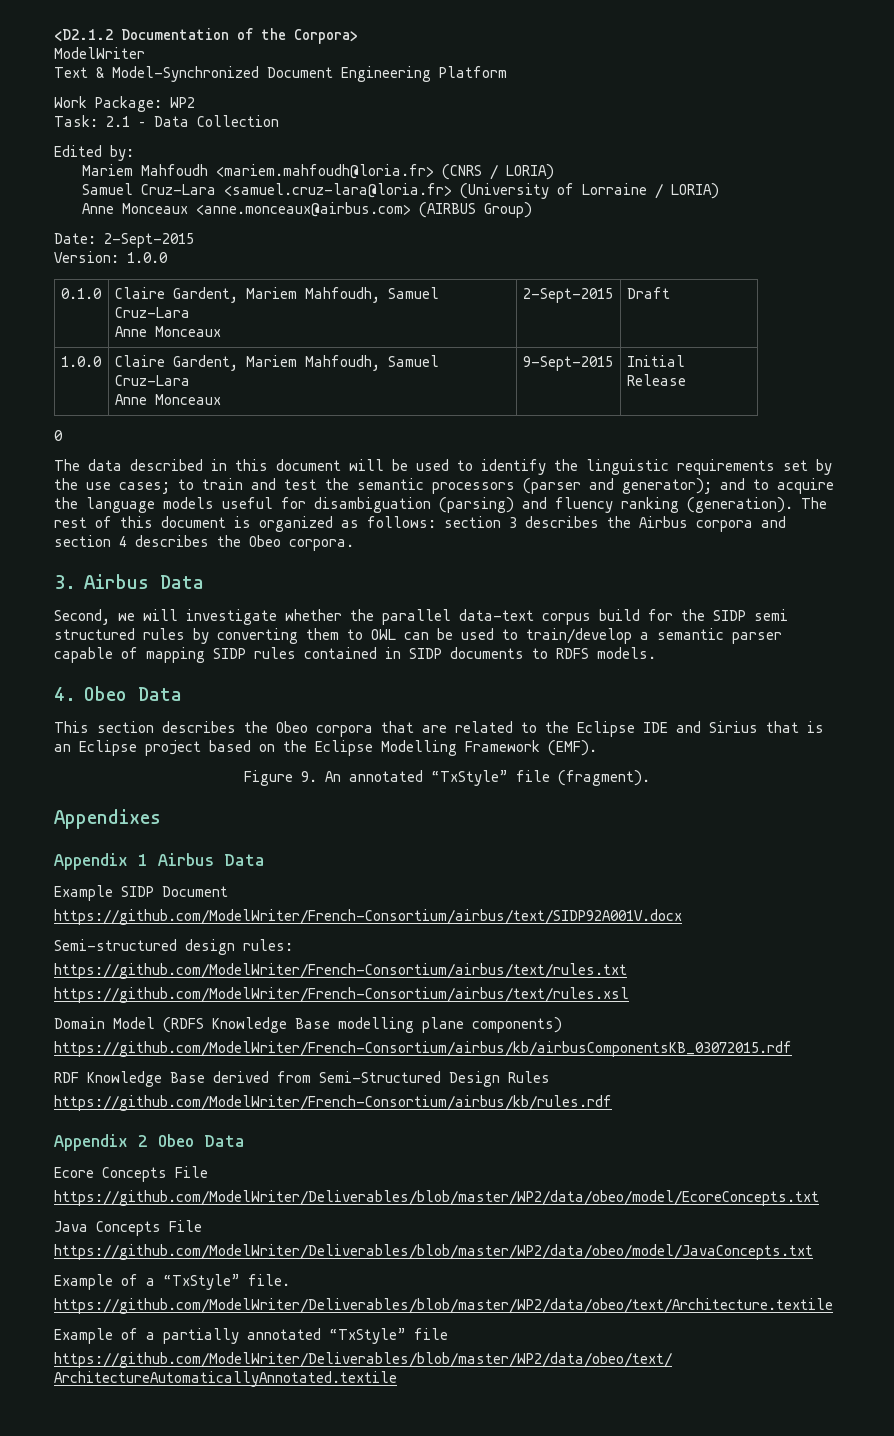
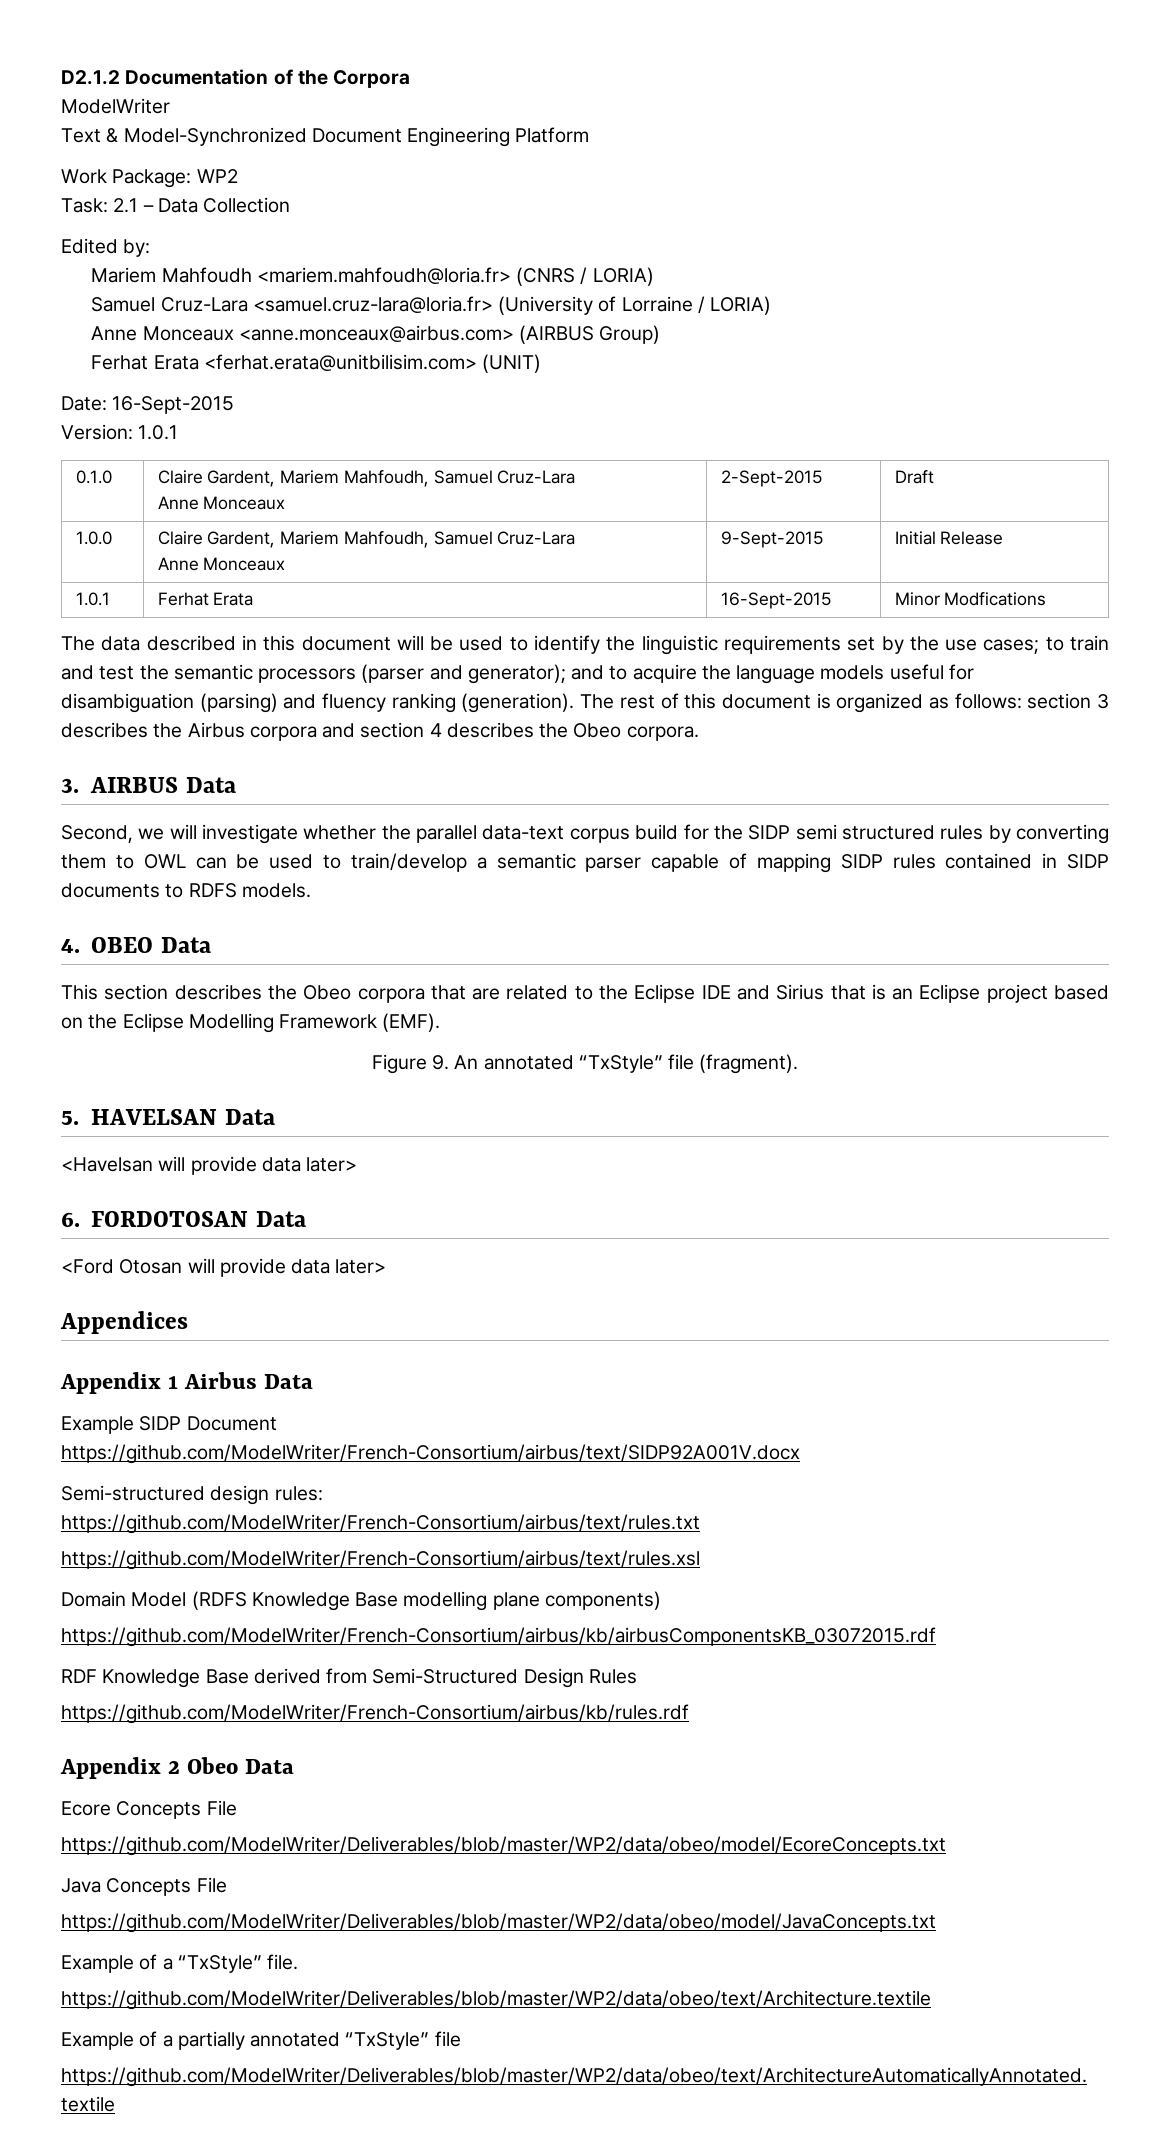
- <D2.1.2 Documentation of the Corpora>
+ D2.1.2 Documentation of the Corpora
+ Ferhat Erata <ferhat.erata@unitbilisim.com> (UNIT)
- Date: 2-Sept-2015
+ Date: 16-Sept-2015
- Version: 1.0.0
+ Version: 1.0.1
- 0
+ 1.0.1 | Ferhat Erata | 16-Sept-2015 | Minor Modfications
- 3. Airbus Data
+ 3. AIRBUS Data
- 4. Obeo Data
+ 4. OBEO Data
- Appendixes
+ 5. HAVELSAN Data
+ <Havelsan will provide data later>
+ 6. FORDOTOSAN Data
+ <Ford Otosan will provide data later>
+ Appendices

